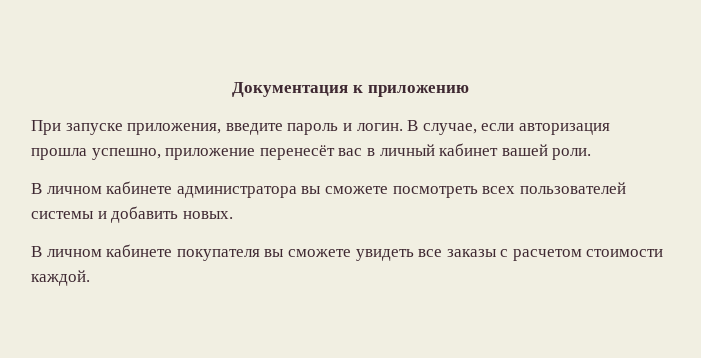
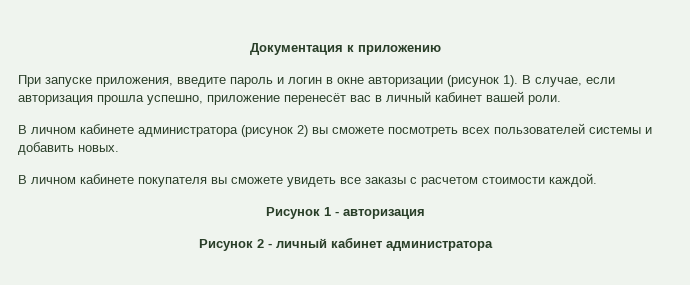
- При запуске приложения, введите пароль и логин.
+ При запуске приложения, введите пароль и логин в окне авторизации (рисунок 1).
- В личном кабинете администратора вы сможете посмотреть всех пользователей системы и добавить новых.
+ В личном кабинете администратора (рисунок 2) вы сможете посмотреть всех пользователей системы и добавить новых.
+ Рисунок 1 - авторизация
+ Рисунок 2 - личный кабинет администратора

